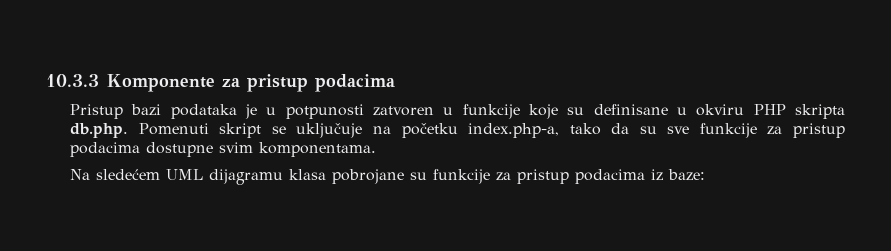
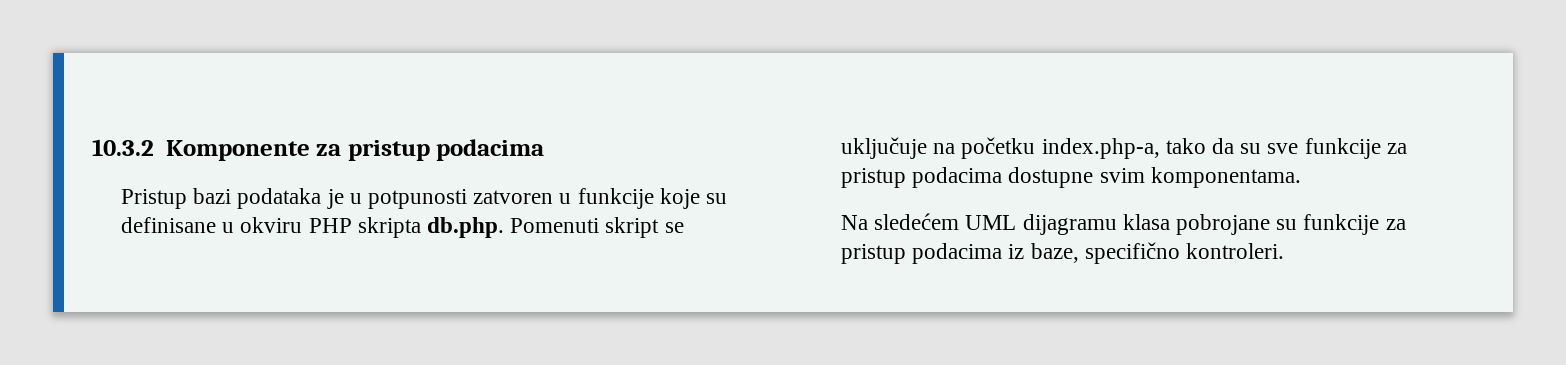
- 10.3.3 Komponente za pristup podacima
+ 10.3.2 Komponente za pristup podacima
- Na sledećem UML dijagramu klasa pobrojane su funkcije za pristup podacima iz baze:
+ Na sledećem UML dijagramu klasa pobrojane su funkcije za pristup podacima iz baze, specifično kontroleri.

